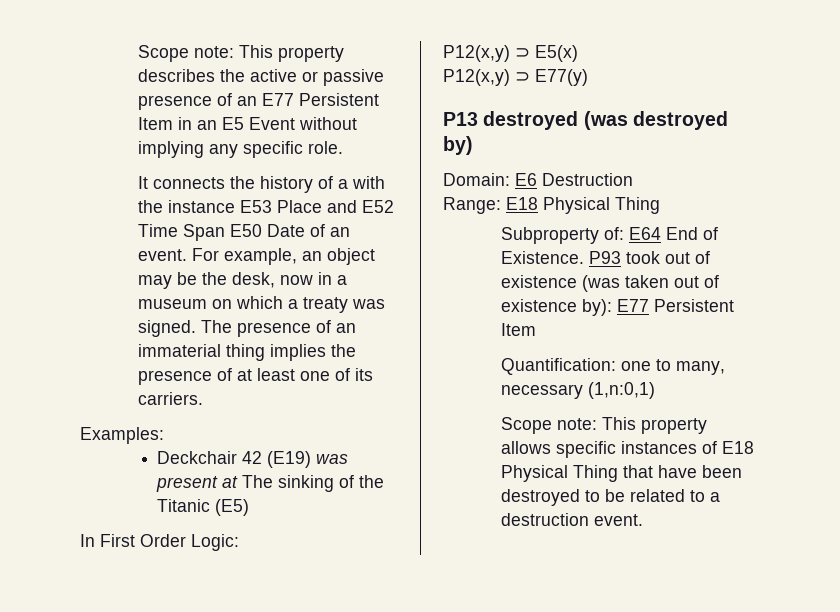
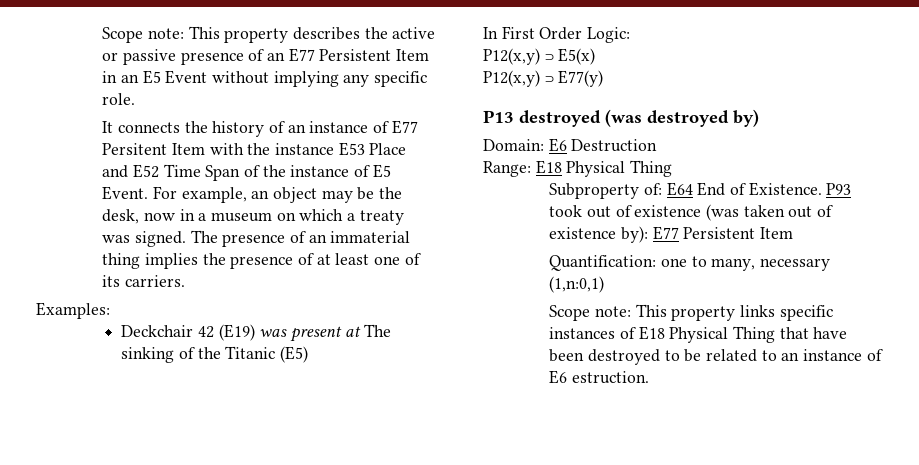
- It connects the history of a with the instance E53 Place and E52 Time Span E50 Date of an event.
+ It connects the history of an instance of E77 Persitent Item with the instance E53 Place and E52 Time Span of the instance of E5 Event.
- Scope note: This property allows specific instances of E18 Physical Thing that have been destroyed to be related to a destruction event.
+ Scope note: This property links specific instances of E18 Physical Thing that have been destroyed to be related to an instance of E6 estruction.

